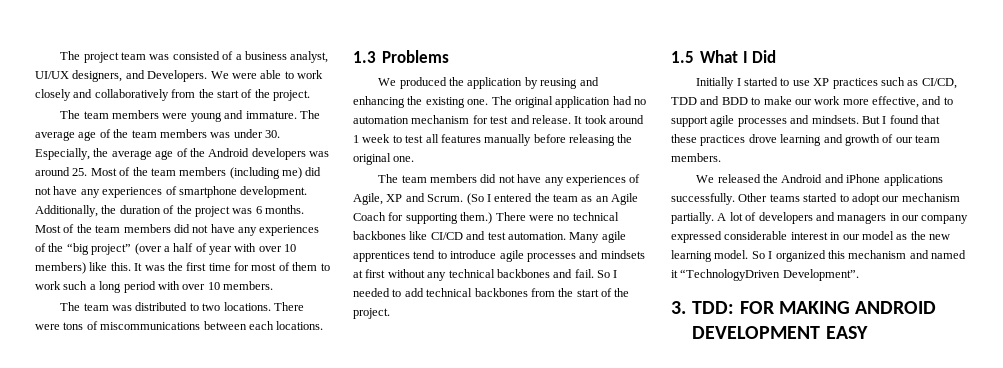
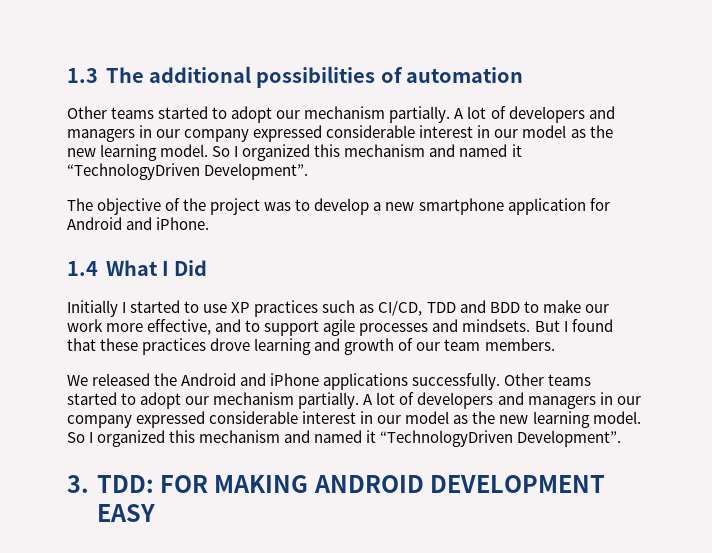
- The project team was consisted of a business analyst, UI/UX designers, and Developers. We were able to work closely and collaboratively from the start of the project.
- The team members were young and immature. The average age of the team members was under 30. Especially, the average age of the Android developers was around 25. Most of the team members (including me) did not have any experiences of smartphone development. Additionally, the duration of the project was 6 months. Most of the team members did not have any experiences of the “big project” (over a half of year with over 10 members) like this. It was the first time for most of them to work such a long period with over 10 members.
- The team was distributed to two locations. There were tons of miscommunications between each locations.
- 1.3 Problems
- We produced the application by reusing and enhancing the existing one. The original application had no automation mechanism for test and release. It took around 1 week to test all features manually before releasing the original one.
- The team members did not have any experiences of Agile, XP and Scrum. (So I entered the team as an Agile Coach for supporting them.) There were no technical backbones like CI/CD and test automation. Many agile apprentices tend to introduce agile processes and mindsets at first without any technical backbones and fail. So I needed to add technical backbones from the start of the project.
- 1.5 What I Did
+ 1.3 The additional possibilities of automation
+ Other teams started to adopt our mechanism partially. A lot of developers and managers in our company expressed considerable interest in our model as the new learning model. So I organized this mechanism and named it “TechnologyDriven Development”.
+ The objective of the project was to develop a new smartphone application for Android and iPhone.
+ 1.4 What I Did

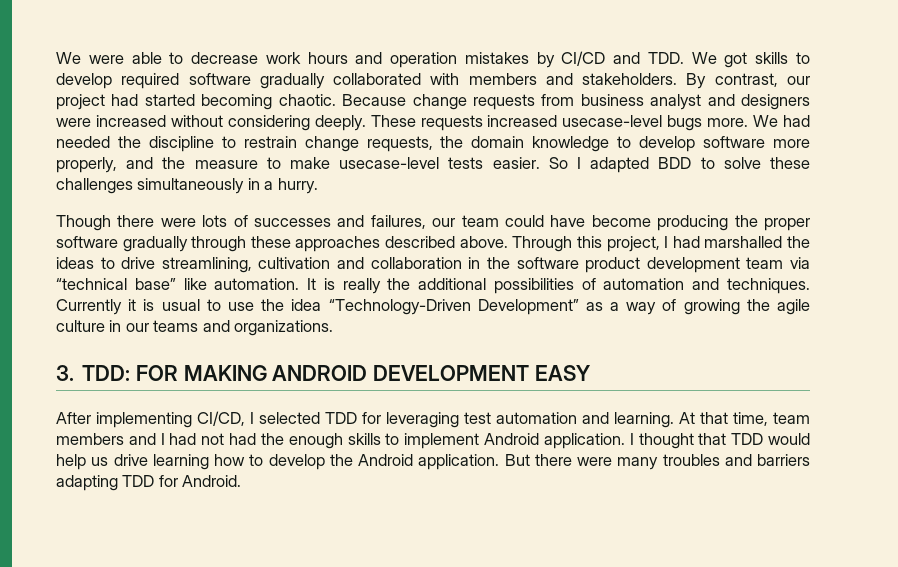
- 1.3 The additional possibilities of automation
- Other teams started to adopt our mechanism partially. A lot of developers and managers in our company expressed considerable interest in our model as the new learning model. So I organized this mechanism and named it “TechnologyDriven Development”.
- The objective of the project was to develop a new smartphone application for Android and iPhone.
- 1.4 What I Did
- Initially I started to use XP practices such as CI/CD, TDD and BDD to make our work more effective, and to support agile processes and mindsets. But I found that these practices drove learning and growth of our team members.
- We released the Android and iPhone applications successfully. Other teams started to adopt our mechanism partially. A lot of developers and managers in our company expressed considerable interest in our model as the new learning model. So I organized this mechanism and named it “TechnologyDriven Development”.
+ We were able to decrease work hours and operation mistakes by CI/CD and TDD. We got skills to develop required software gradually collaborated with members and stakeholders. By contrast, our project had started becoming chaotic. Because change requests from business analyst and designers were increased without considering deeply. These requests increased usecase-level bugs more. We had needed the discipline to restrain change requests, the domain knowledge to develop software more properly, and the measure to make usecase-level tests easier. So I adapted BDD to solve these challenges simultaneously in a hurry.
+ Though there were lots of successes and failures, our team could have become producing the proper software gradually through these approaches described above. Through this project, I had marshalled the ideas to drive streamlining, cultivation and collaboration in the software product development team via “technical base” like automation. It is really the additional possibilities of automation and techniques. Currently it is usual to use the idea “Technology-Driven Development” as a way of growing the agile culture in our teams and organizations.
+ After implementing CI/CD, I selected TDD for leveraging test automation and learning. At that time, team members and I had not had the enough skills to implement Android application. I thought that TDD would help us drive learning how to develop the Android application. But there were many troubles and barriers adapting TDD for Android.

